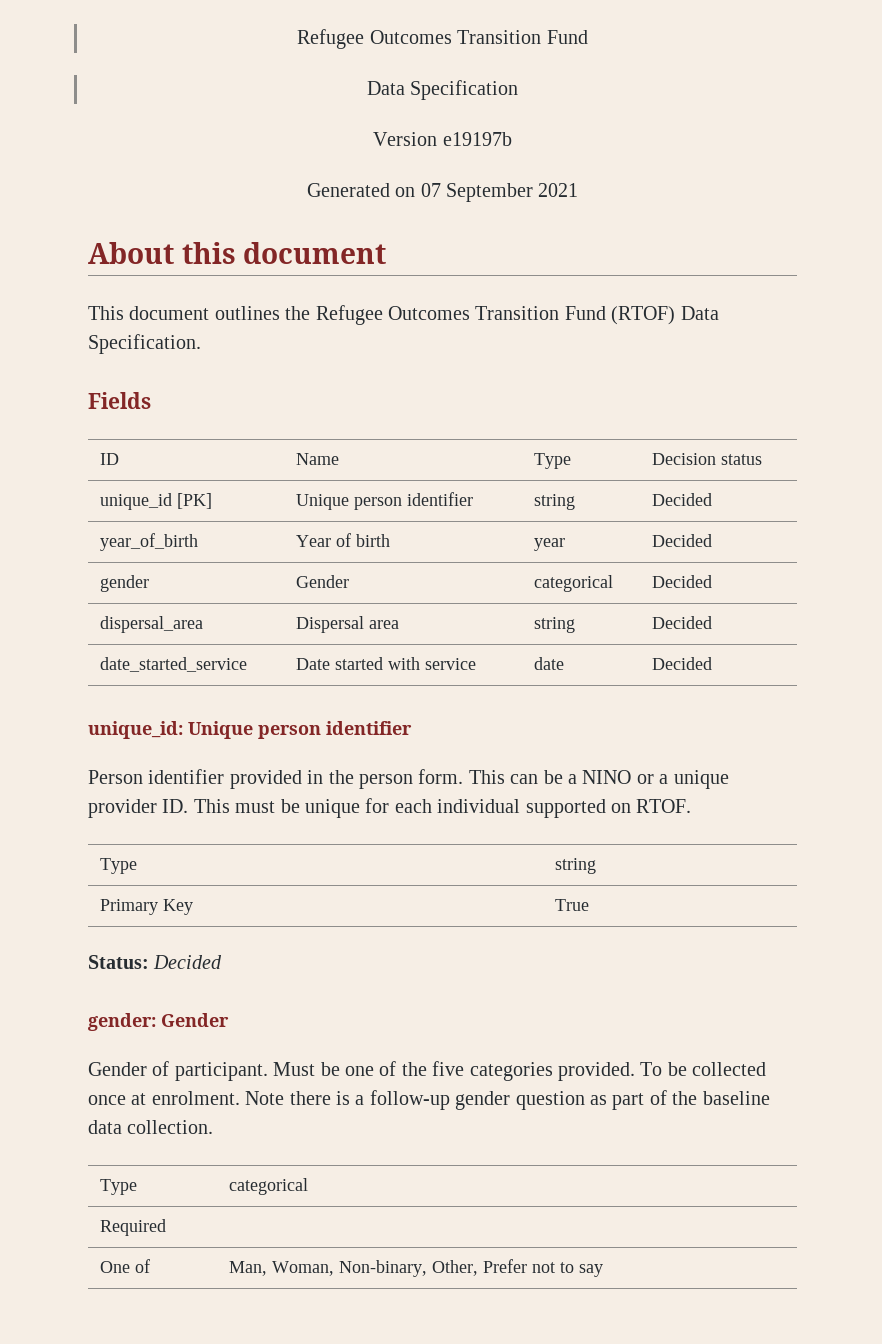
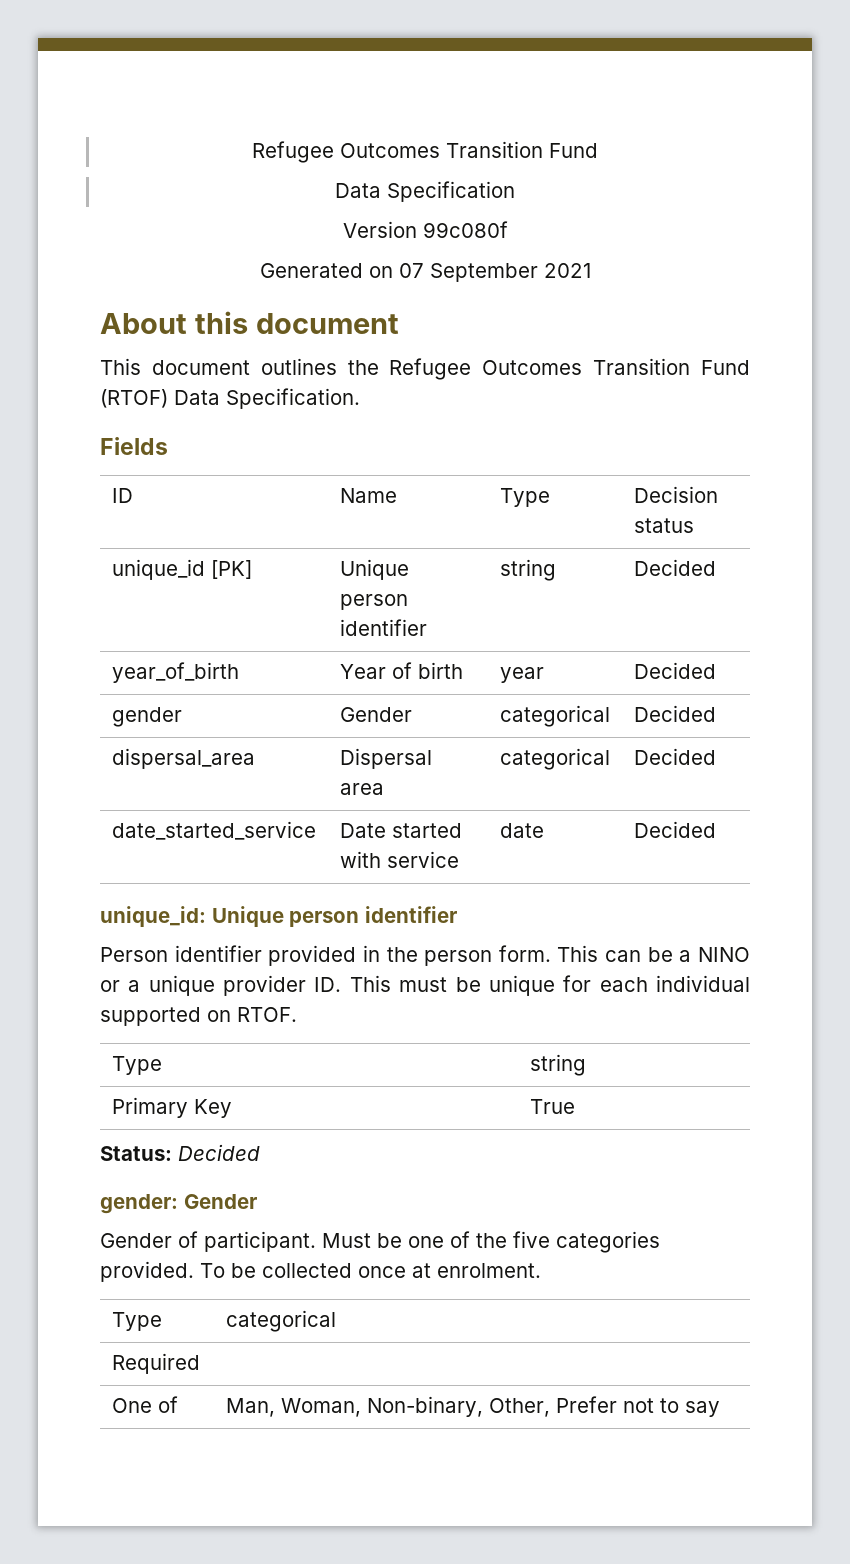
- Version e19197b
+ Version 99c080f
- dispersal_area | Dispersal area | string | Decided
+ dispersal_area | Dispersal area | categorical | Decided
- Note there is a follow-up gender question as part of the baseline data collection.

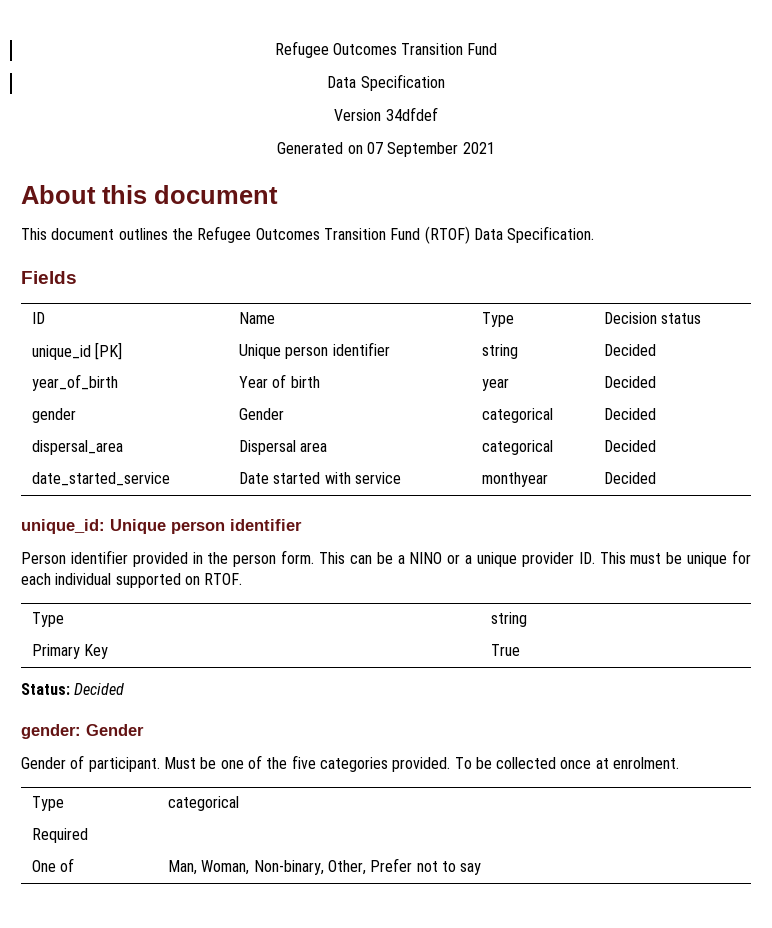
- Version 99c080f
+ Version 34dfdef
- date_started_service | Date started with service | date | Decided
+ date_started_service | Date started with service | monthyear | Decided

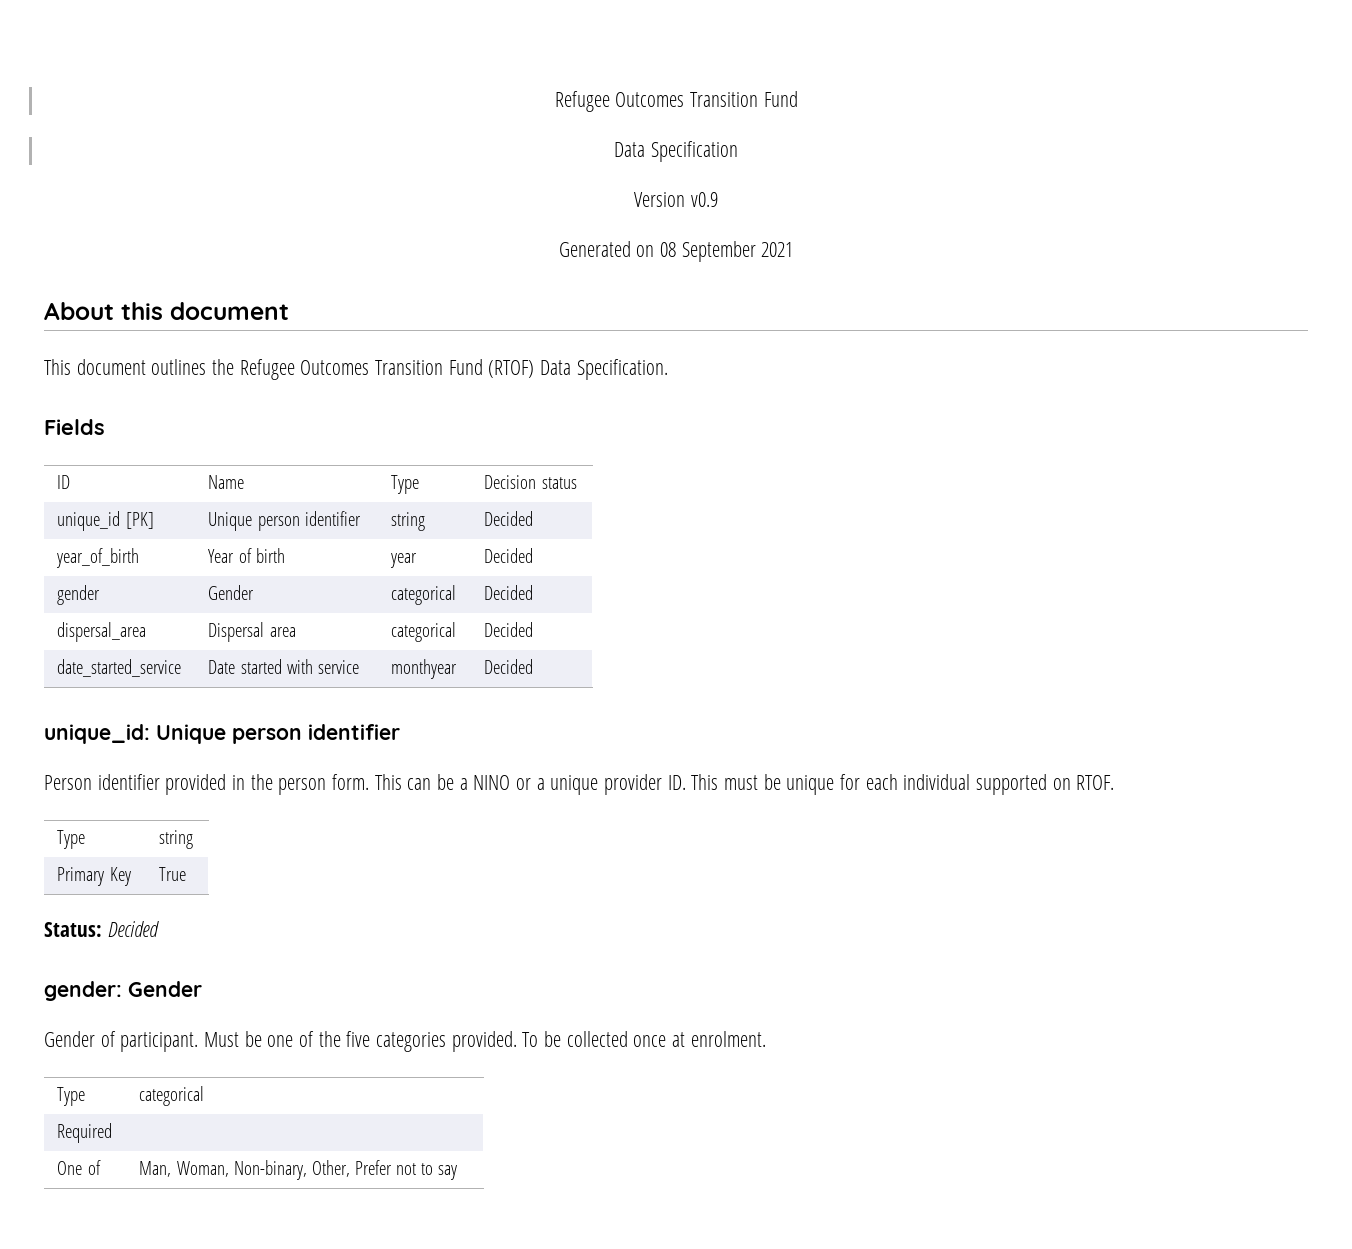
- Version 34dfdef
+ Version v0.9
- Generated on 07 September 2021
+ Generated on 08 September 2021

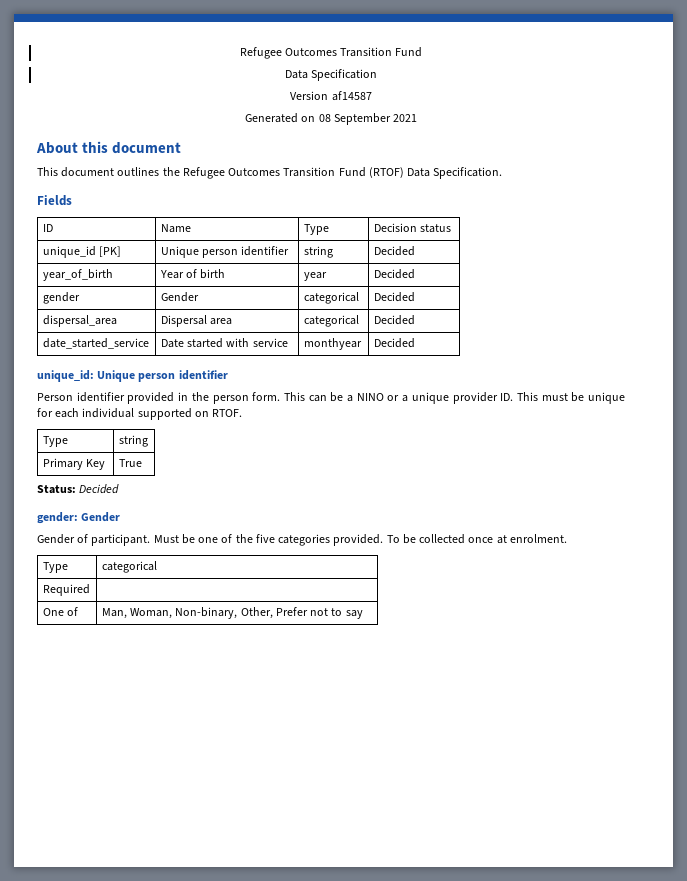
- Version v0.9
+ Version af14587

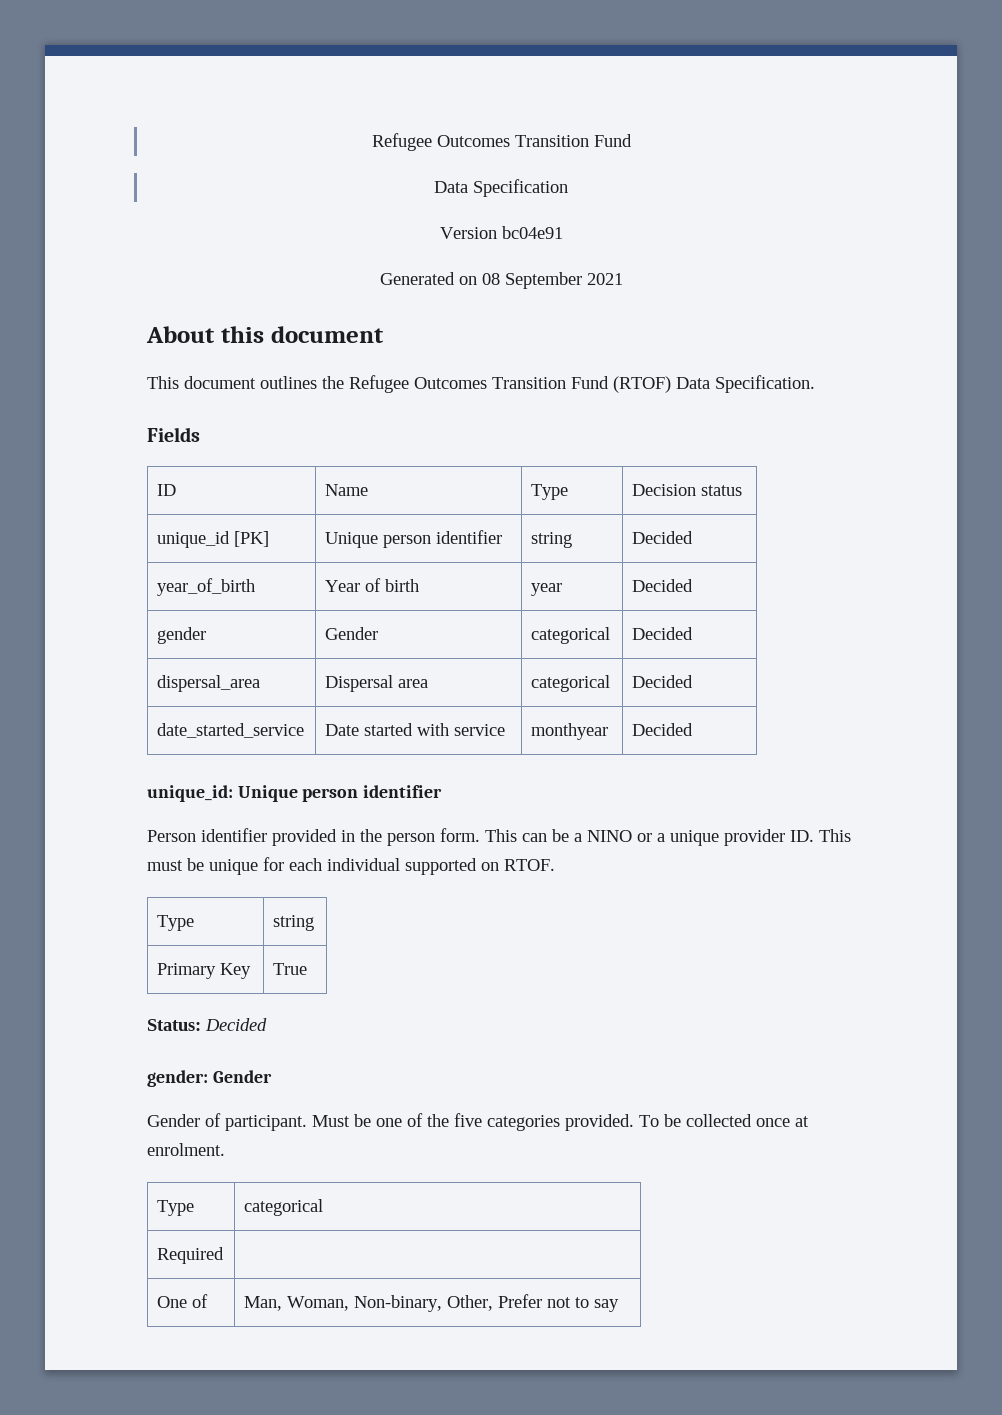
- Version af14587
+ Version bc04e91

